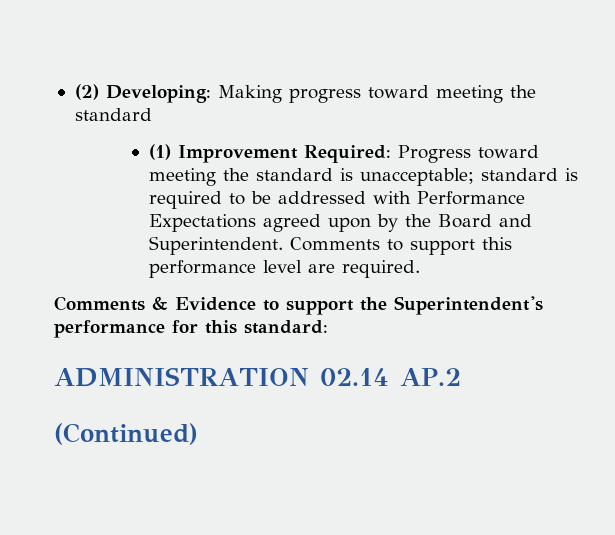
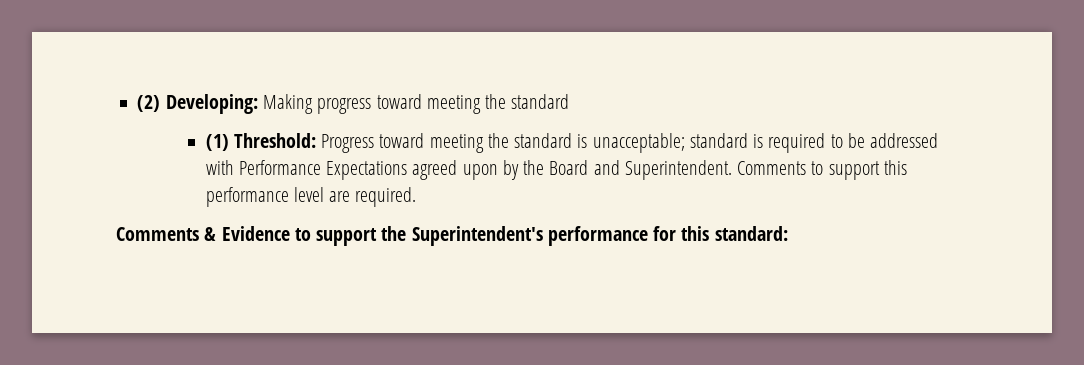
- (1) Improvement Required: Progress toward meeting the standard is unacceptable; standard is required to be addressed with Performance Expectations agreed upon by the Board and Superintendent.
+ (1) Threshold: Progress toward meeting the standard is unacceptable; standard is required to be addressed with Performance Expectations agreed upon by the Board and Superintendent.
- ADMINISTRATION 02.14 AP.2
- (Continued)

